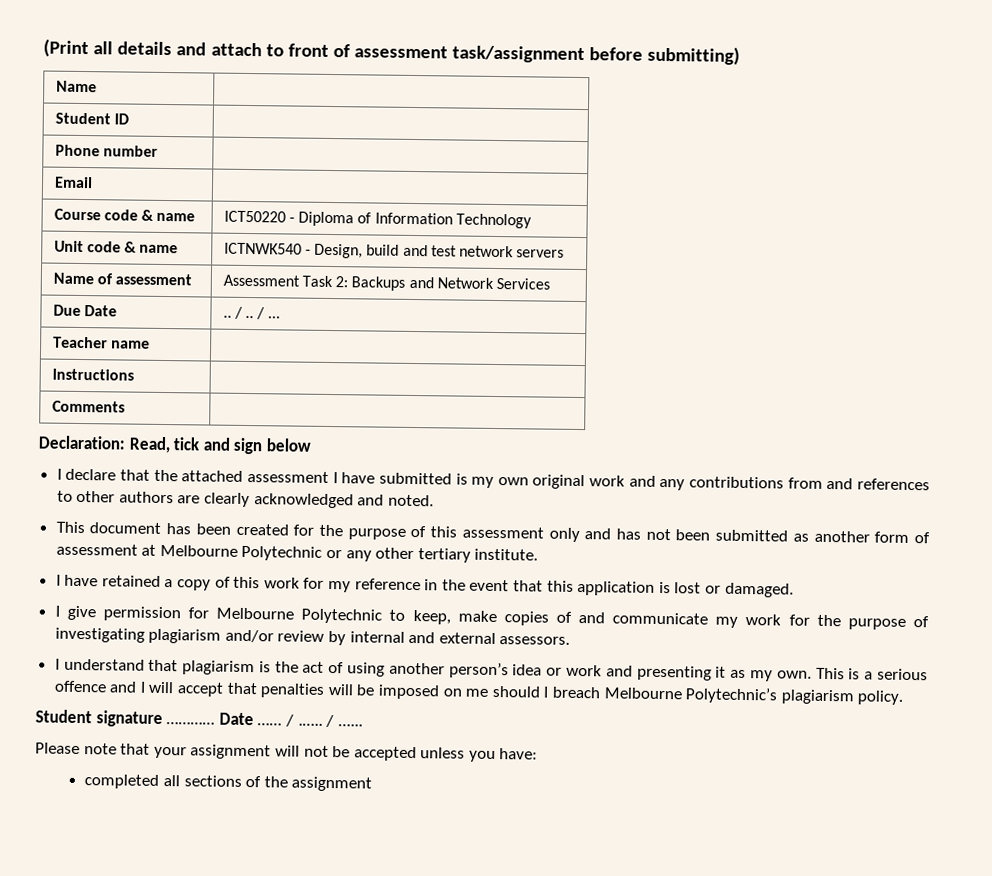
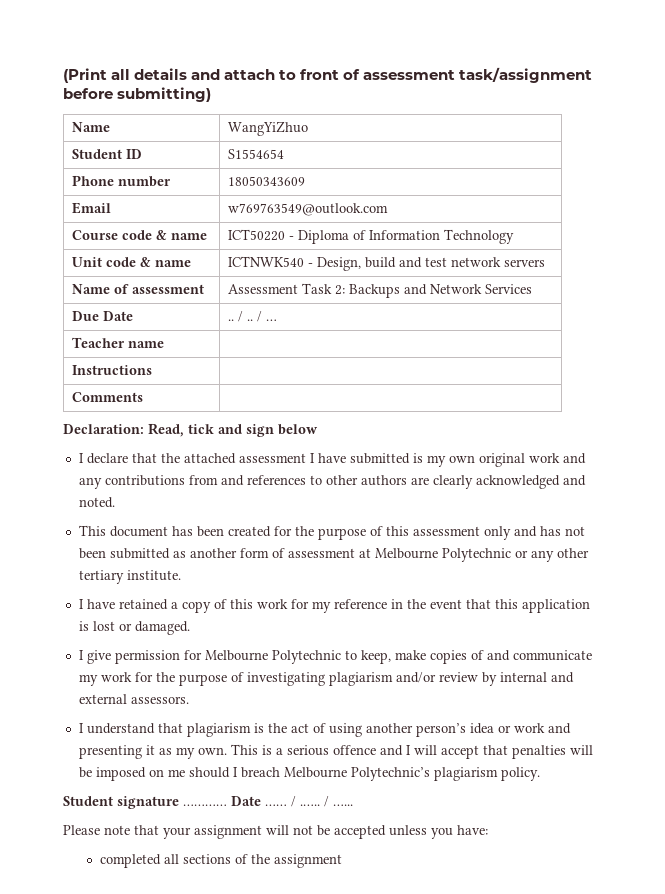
- Name |
+ Name | WangYiZhuo
- Student ID |
+ Student ID | S1554654
- Phone number |
+ Phone number | 18050343609
- Email |
+ Email | w769763549@outlook.com

